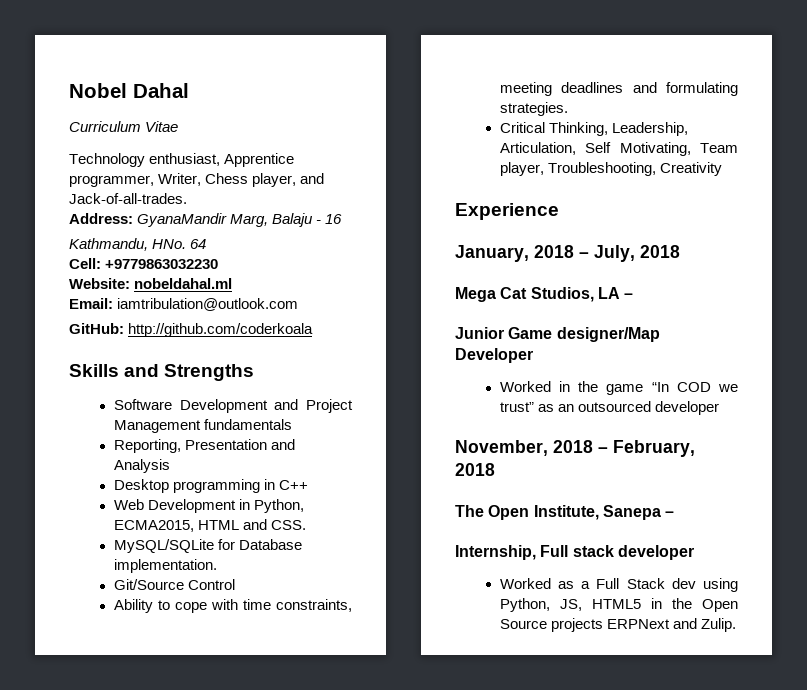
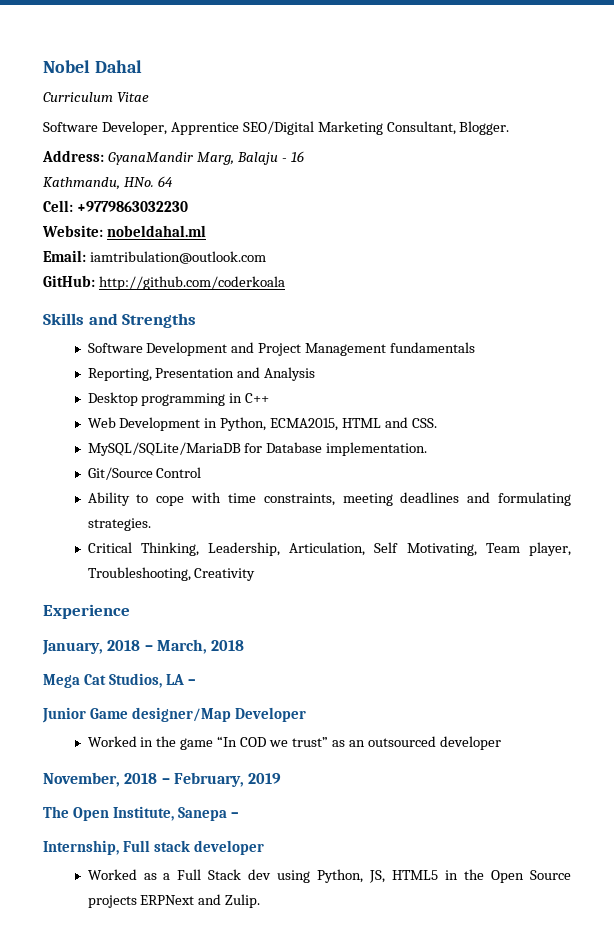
- Technology enthusiast, Apprentice programmer, Writer, Chess player, and Jack-of-all-trades.
+ Software Developer, Apprentice SEO/Digital Marketing Consultant, Blogger.
- MySQL/SQLite for Database implementation.
+ MySQL/SQLite/MariaDB for Database implementation.
- January, 2018 – July, 2018
+ January, 2018 – March, 2018
- November, 2018 – February, 2018
+ November, 2018 – February, 2019

